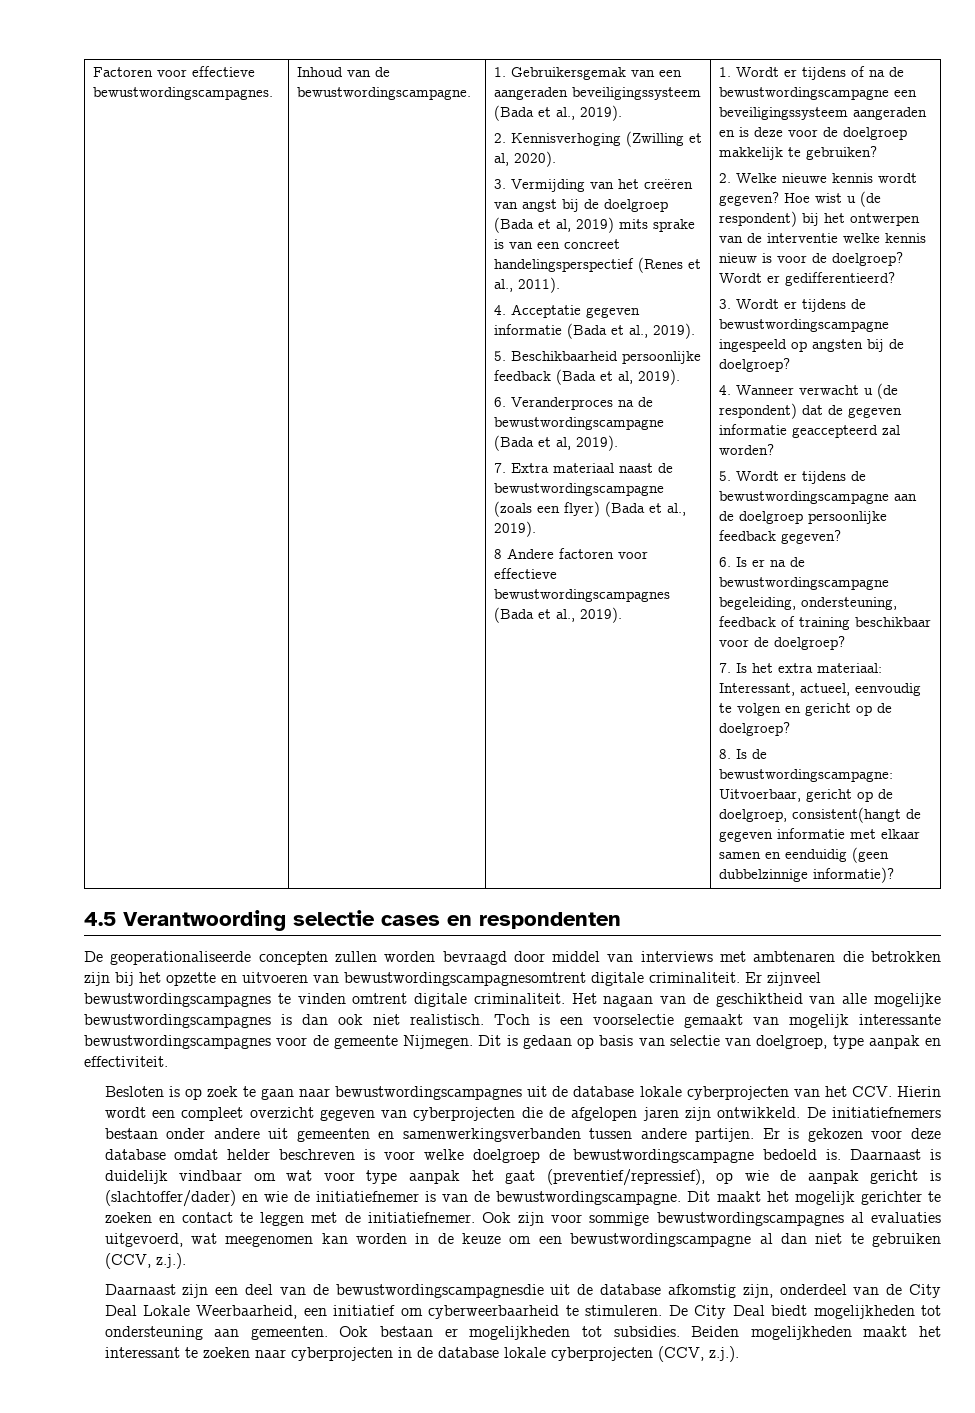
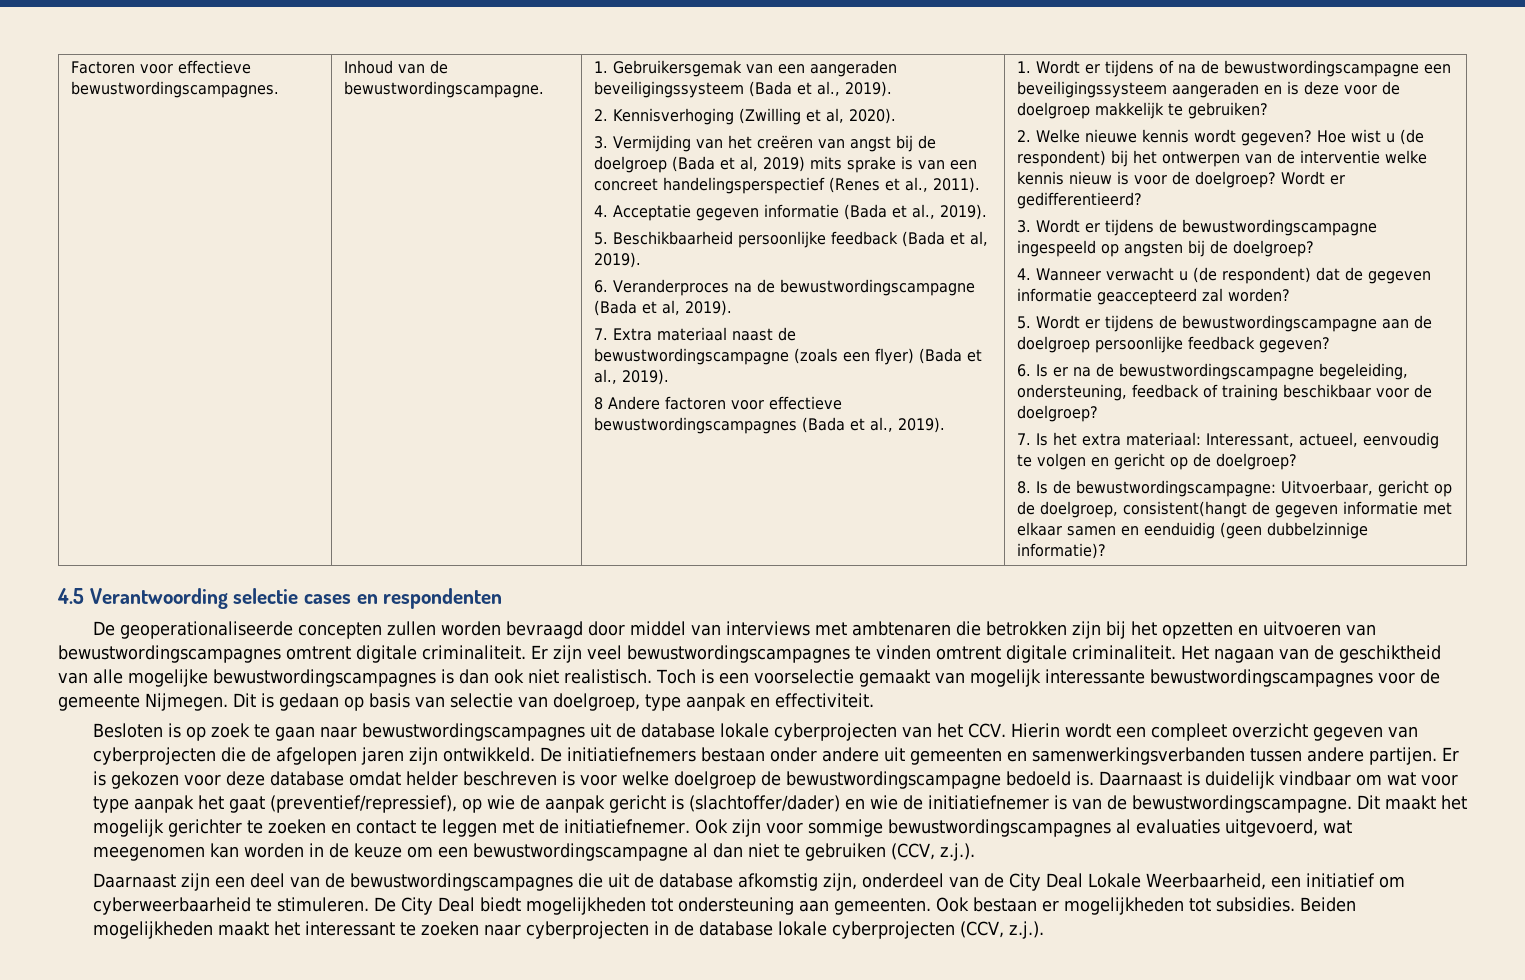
- De geoperationaliseerde concepten zullen worden bevraagd door middel van interviews met ambtenaren die betrokken zijn bij het opzette en uitvoeren van bewustwordingscampagnesomtrent digitale criminaliteit.
+ De geoperationaliseerde concepten zullen worden bevraagd door middel van interviews met ambtenaren die betrokken zijn bij het opzetten en uitvoeren van bewustwordingscampagnes omtrent digitale criminaliteit.
- Er zijnveel bewustwordingscampagnes te vinden omtrent digitale criminaliteit.
+ Er zijn veel bewustwordingscampagnes te vinden omtrent digitale criminaliteit.
- Daarnaast zijn een deel van de bewustwordingscampagnesdie uit de database afkomstig zijn, onderdeel van de City Deal Lokale Weerbaarheid, een initiatief om cyberweerbaarheid te stimuleren.
+ Daarnaast zijn een deel van de bewustwordingscampagnes die uit de database afkomstig zijn, onderdeel van de City Deal Lokale Weerbaarheid, een initiatief om cyberweerbaarheid te stimuleren.

